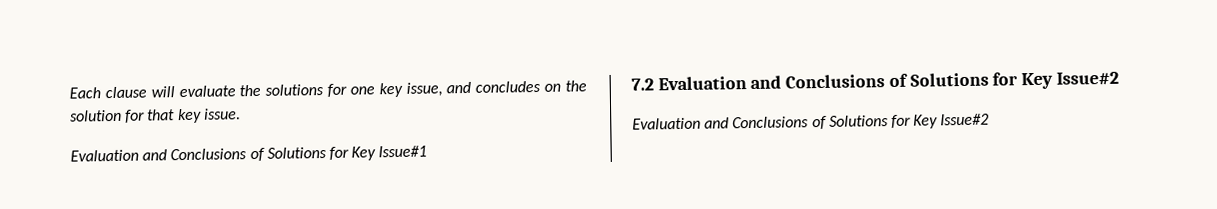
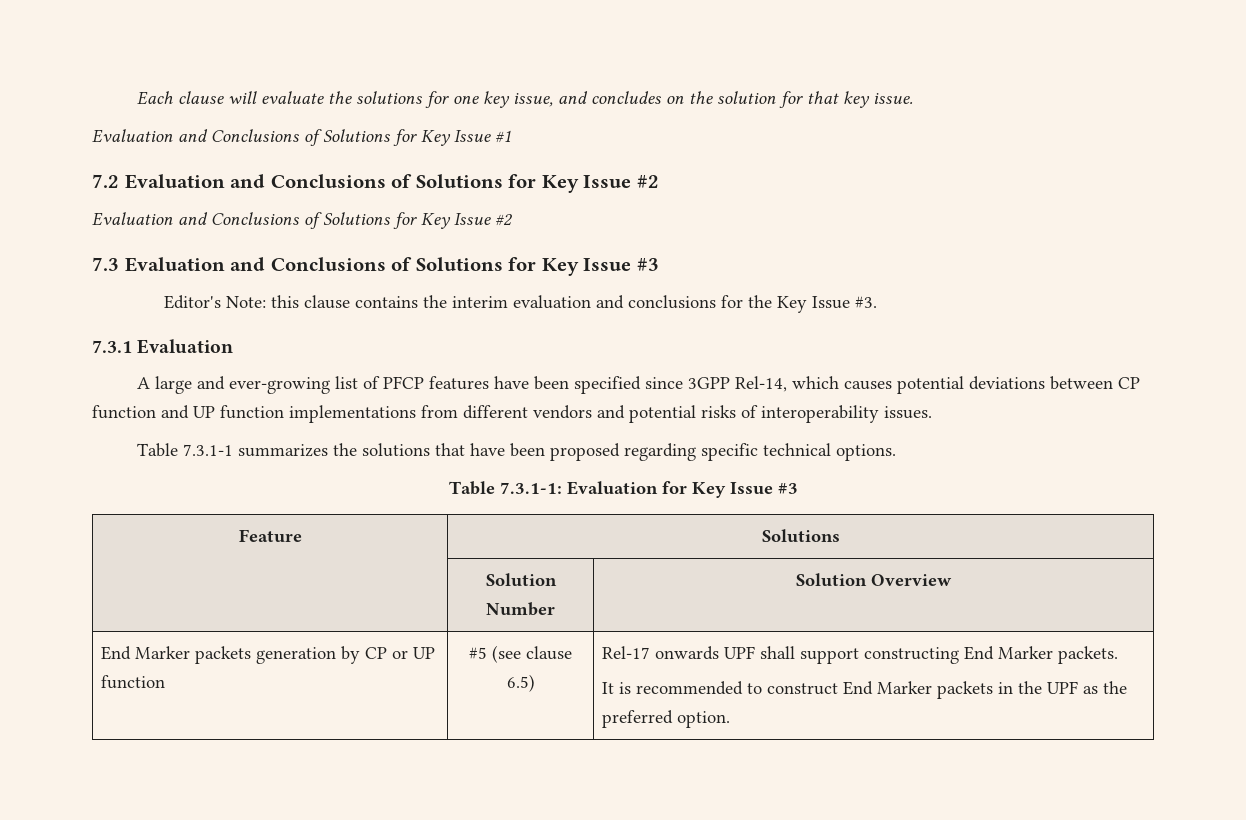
- Evaluation and Conclusions of Solutions for Key Issue#1
+ Evaluation and Conclusions of Solutions for Key Issue #1
- 7.2 Evaluation and Conclusions of Solutions for Key Issue#2
- Evaluation and Conclusions of Solutions for Key Issue#2
+ 7.2 Evaluation and Conclusions of Solutions for Key Issue #2
+ Evaluation and Conclusions of Solutions for Key Issue #2
+ 7.3 Evaluation and Conclusions of Solutions for Key Issue #3
+ Editor's Note: this clause contains the interim evaluation and conclusions for the Key Issue #3.
+ 7.3.1 Evaluation
+ A large and ever-growing list of PFCP features have been specified since 3GPP Rel-14, which causes potential deviations between CP function and UP function implementations from different vendors and potential risks of interoperability issues.
+ Table 7.3.1-1 summarizes the solutions that have been proposed regarding specific technical options.
+ Table 7.3.1-1: Evaluation for Key Issue #3
+ Feature | Solutions
+ | Solution Number | Solution Overview
+ End Marker packets generation by CP or UP function | #5 (see clause 6.5) | Rel-17 onwards UPF shall support constructing End Marker packets.
+ It is recommended to construct End Marker packets in the UPF as the preferred option.

